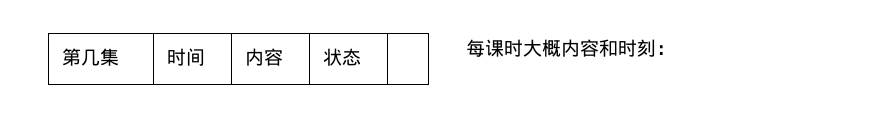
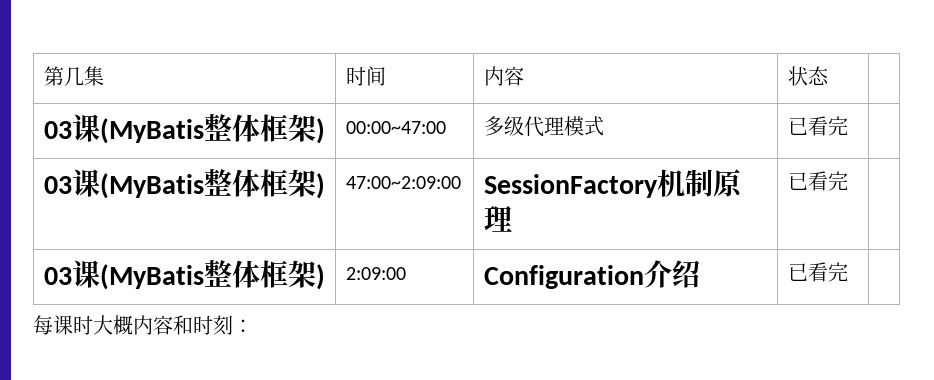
+ 03课(MyBatis整体框架) | 00:00~47:00 | 多级代理模式 | 已看完 |
+ 03课(MyBatis整体框架) | 47:00~2:09:00 | SessionFactory机制原理 | 已看完 |
+ 03课(MyBatis整体框架) | 2:09:00 | Configuration介绍 | 已看完 |

